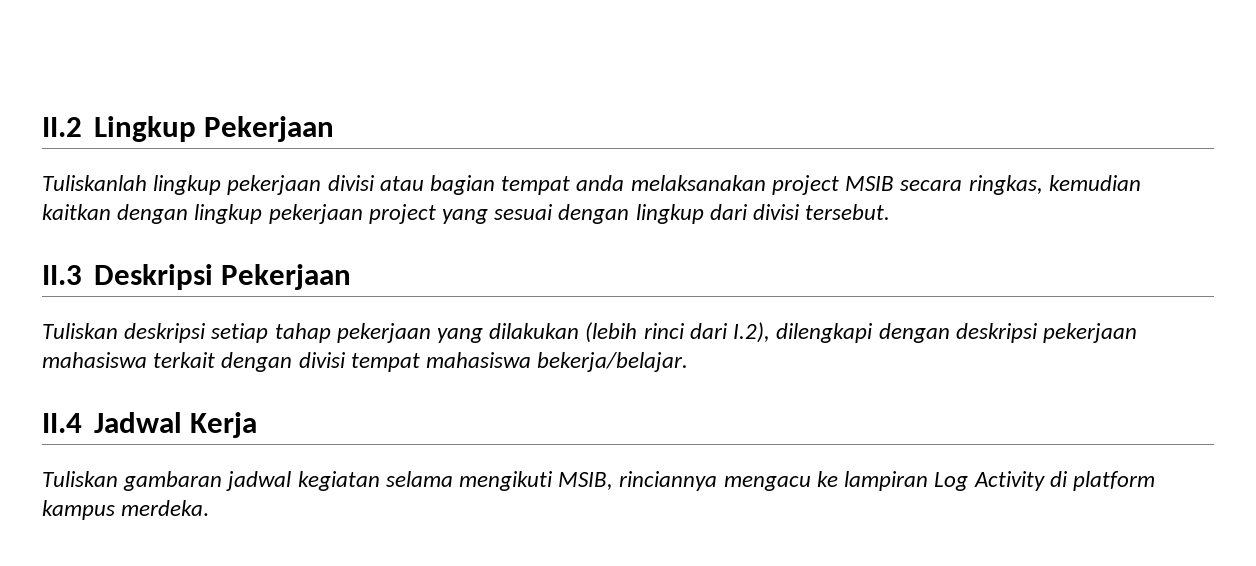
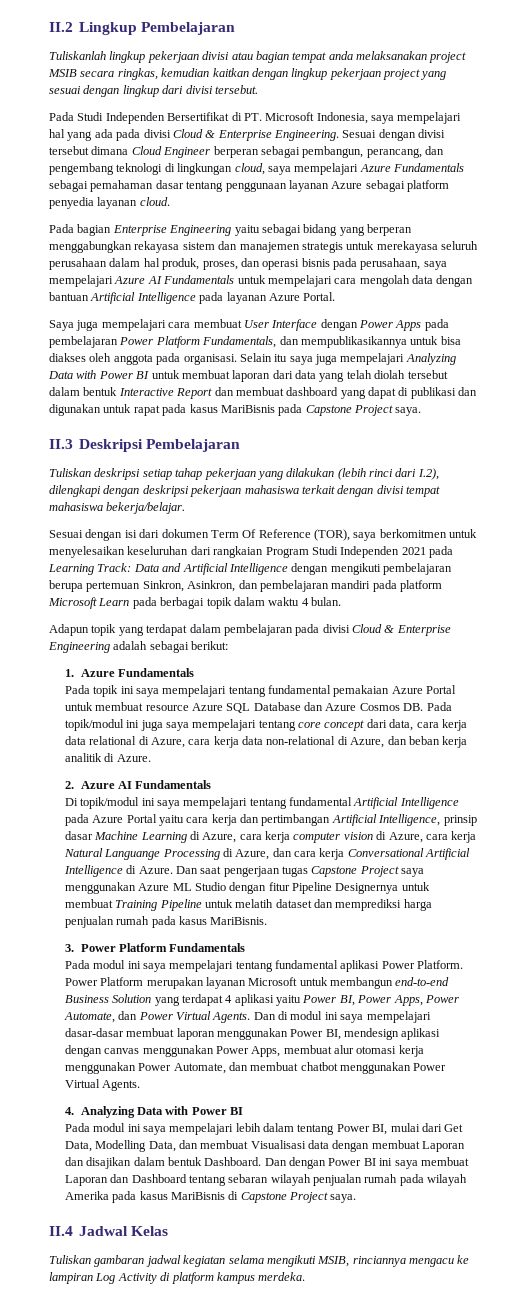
- II.2 Lingkup Pekerjaan
+ II.2 Lingkup Pembelajaran
+ Pada Studi Independen Bersertifikat di PT. Microsoft Indonesia, saya mempelajari hal yang ada pada divisi Cloud & Enterprise Engineering. Sesuai dengan divisi tersebut dimana Cloud Engineer berperan sebagai pembangun, perancang, dan pengembang teknologi di lingkungan cloud, saya mempelajari Azure Fundamentals sebagai pemahaman dasar tentang penggunaan layanan Azure sebagai platform penyedia layanan cloud.
+ Pada bagian Enterprise Engineering yaitu sebagai bidang yang berperan menggabungkan rekayasa sistem dan manajemen strategis untuk merekayasa seluruh perusahaan dalam hal produk, proses, dan operasi bisnis pada perusahaan, saya mempelajari Azure AI Fundamentals untuk mempelajari cara mengolah data dengan bantuan Artificial Intelligence pada layanan Azure Portal.
+ Saya juga mempelajari cara membuat User Interface dengan Power Apps pada pembelajaran Power Platform Fundamentals, dan mempublikasikannya untuk bisa diakses oleh anggota pada organisasi. Selain itu saya juga mempelajari Analyzing Data with Power BI untuk membuat laporan dari data yang telah diolah tersebut dalam bentuk Interactive Report dan membuat dashboard yang dapat di publikasi dan digunakan untuk rapat pada kasus MariBisnis pada Capstone Project saya.
- II.3 Deskripsi Pekerjaan
+ II.3 Deskripsi Pembelajaran
+ Sesuai dengan isi dari dokumen Term Of Reference (TOR), saya berkomitmen untuk menyelesaikan keseluruhan dari rangkaian Program Studi Independen 2021 pada Learning Track: Data and Artificial Intelligence dengan mengikuti pembelajaran berupa pertemuan Sinkron, Asinkron, dan pembelajaran mandiri pada platform Microsoft Learn pada berbagai topik dalam waktu 4 bulan.
+ Adapun topik yang terdapat dalam pembelajaran pada divisi Cloud & Enterprise Engineering adalah sebagai berikut:
+ 1. Azure Fundamentals
+ Pada topik ini saya mempelajari tentang fundamental pemakaian Azure Portal untuk membuat resource Azure SQL Database dan Azure Cosmos DB. Pada topik/modul ini juga saya mempelajari tentang core concept dari data, cara kerja data relational di Azure, cara kerja data non-relational di Azure, dan beban kerja analitik di Azure.
+ 2. Azure AI Fundamentals
+ Di topik/modul ini saya mempelajari tentang fundamental Artificial Intelligence pada Azure Portal yaitu cara kerja dan pertimbangan Artificial Intelligence, prinsip dasar Machine Learning di Azure, cara kerja computer vision di Azure, cara kerja Natural Languange Processing di Azure, dan cara kerja Conversational Artificial Intelligence di Azure. Dan saat pengerjaan tugas Capstone Project saya menggunakan Azure ML Studio dengan fitur Pipeline Designernya untuk membuat Training Pipeline untuk melatih dataset dan memprediksi harga penjualan rumah pada kasus MariBisnis.
+ 3. Power Platform Fundamentals
+ Pada modul ini saya mempelajari tentang fundamental aplikasi Power Platform. Power Platform merupakan layanan Microsoft untuk membangun end-to-end Business Solution yang terdapat 4 aplikasi yaitu Power BI, Power Apps, Power Automate, dan Power Virtual Agents. Dan di modul ini saya mempelajari dasar-dasar membuat laporan menggunakan Power BI, mendesign aplikasi dengan canvas menggunakan Power Apps, membuat alur otomasi kerja menggunakan Power Automate, dan membuat chatbot menggunakan Power Virtual Agents.
+ 4. Analyzing Data with Power BI
+ Pada modul ini saya mempelajari lebih dalam tentang Power BI, mulai dari Get Data, Modelling Data, dan membuat Visualisasi data dengan membuat Laporan dan disajikan dalam bentuk Dashboard. Dan dengan Power BI ini saya membuat Laporan dan Dashboard tentang sebaran wilayah penjualan rumah pada wilayah Amerika pada kasus MariBisnis di Capstone Project saya.
- II.4 Jadwal Kerja
+ II.4 Jadwal Kelas

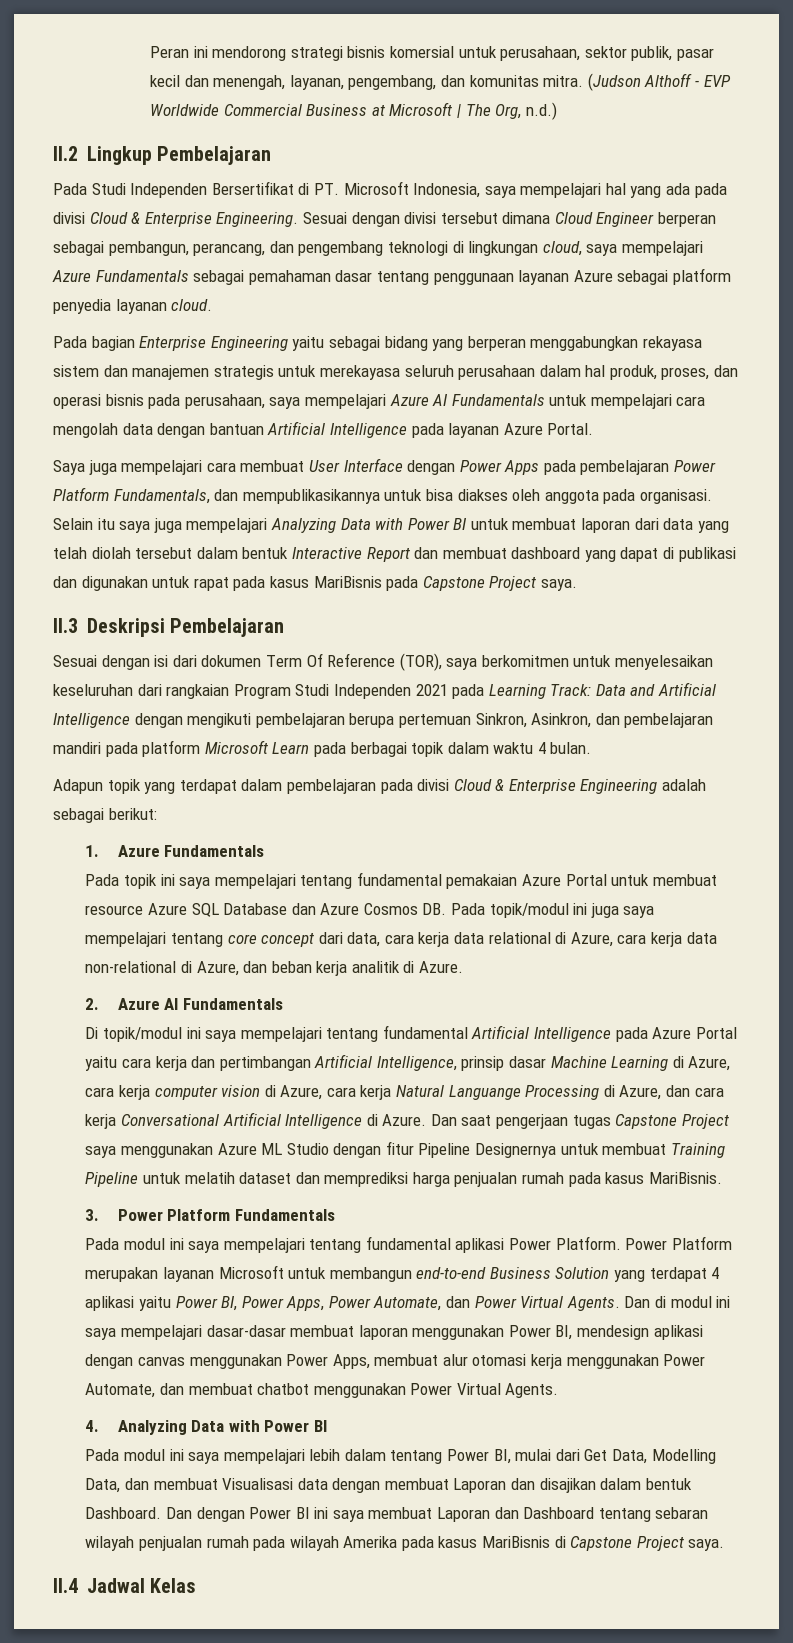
+ Peran ini mendorong strategi bisnis komersial untuk perusahaan, sektor publik, pasar kecil dan menengah, layanan, pengembang, dan komunitas mitra. (Judson Althoff - EVP Worldwide Commercial Business at Microsoft | The Org, n.d.)
  II.2 Lingkup Pembelajaran
- Tuliskanlah lingkup pekerjaan divisi atau bagian tempat anda melaksanakan project MSIB secara ringkas, kemudian kaitkan dengan lingkup pekerjaan project yang sesuai dengan lingkup dari divisi tersebut.
- Tuliskan deskripsi setiap tahap pekerjaan yang dilakukan (lebih rinci dari I.2), dilengkapi dengan deskripsi pekerjaan mahasiswa terkait dengan divisi tempat mahasiswa bekerja/belajar.
- Tuliskan gambaran jadwal kegiatan selama mengikuti MSIB, rinciannya mengacu ke lampiran Log Activity di platform kampus merdeka.

